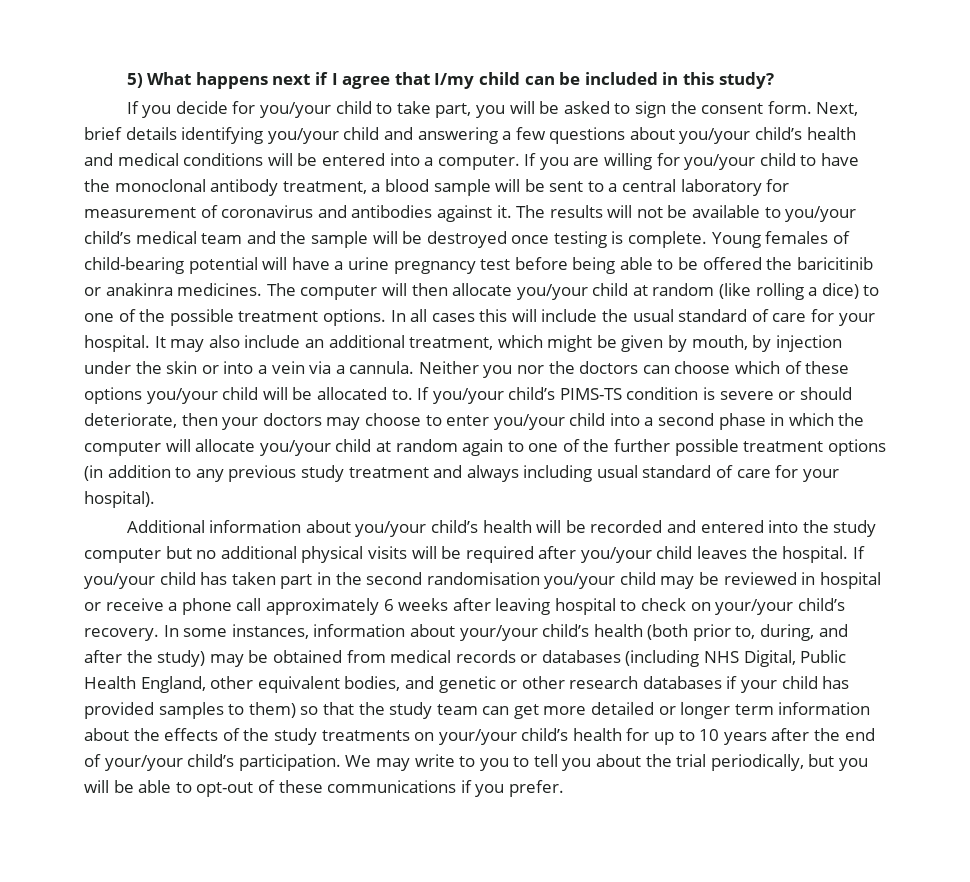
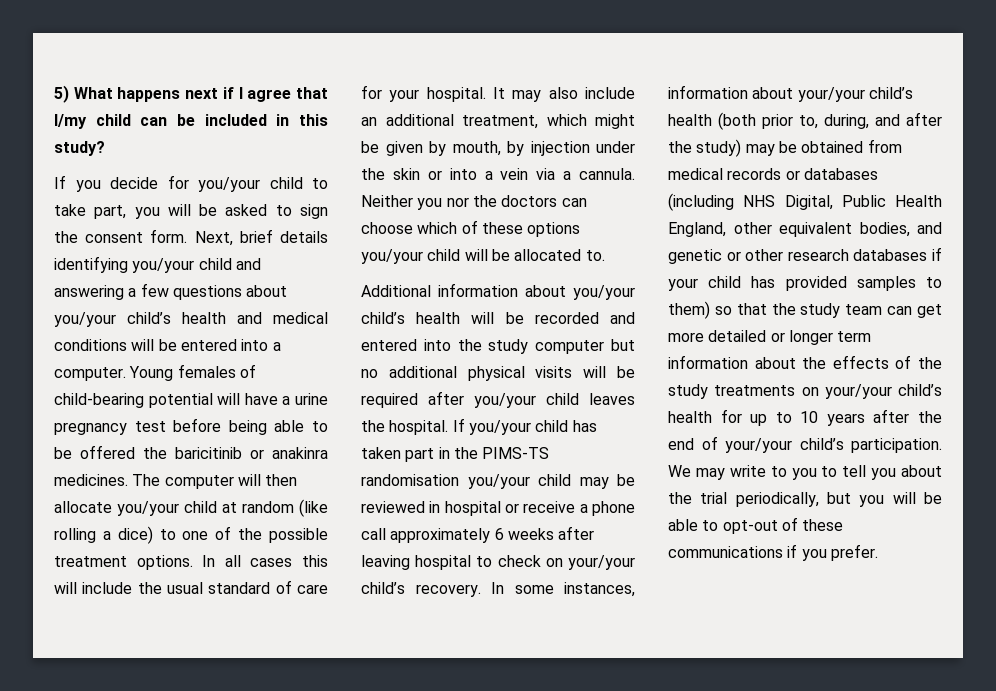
- If you are willing for you/your child to have the monoclonal antibody treatment, a blood sample will be sent to a central laboratory for measurement of coronavirus and antibodies against it. The results will not be available to you/your child’s medical team and the sample will be destroyed once testing is complete.
- If you/your child’s PIMS-TS condition is severe or should deteriorate, then your doctors may choose to enter you/your child into a second phase in which the computer will allocate you/your child at random again to one of the further possible treatment options (in addition to any previous study treatment and always including usual standard of care for your hospital).
- If you/your child has taken part in the second randomisation you/your child may be reviewed in hospital or receive a phone call approximately 6 weeks after leaving hospital to check on your/your child’s recovery.
+ If you/your child has taken part in the PIMS-TS randomisation you/your child may be reviewed in hospital or receive a phone call approximately 6 weeks after leaving hospital to check on your/your child’s recovery.

